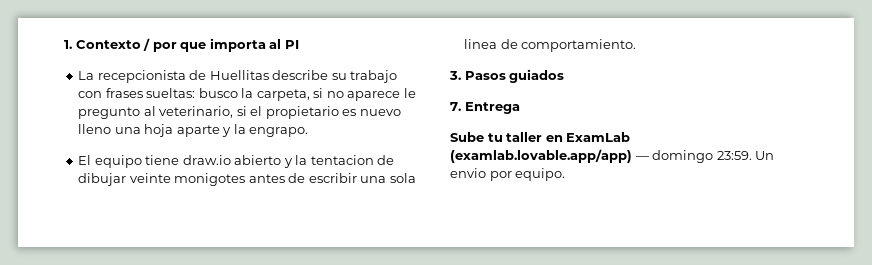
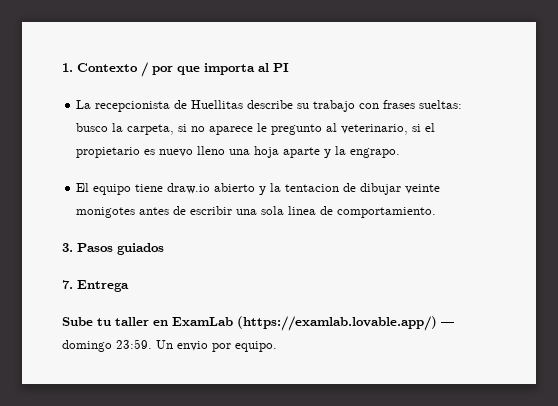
- Sube tu taller en ExamLab (examlab.lovable.app/app) — domingo 23:59.
+ Sube tu taller en ExamLab (https://examlab.lovable.app/) — domingo 23:59.

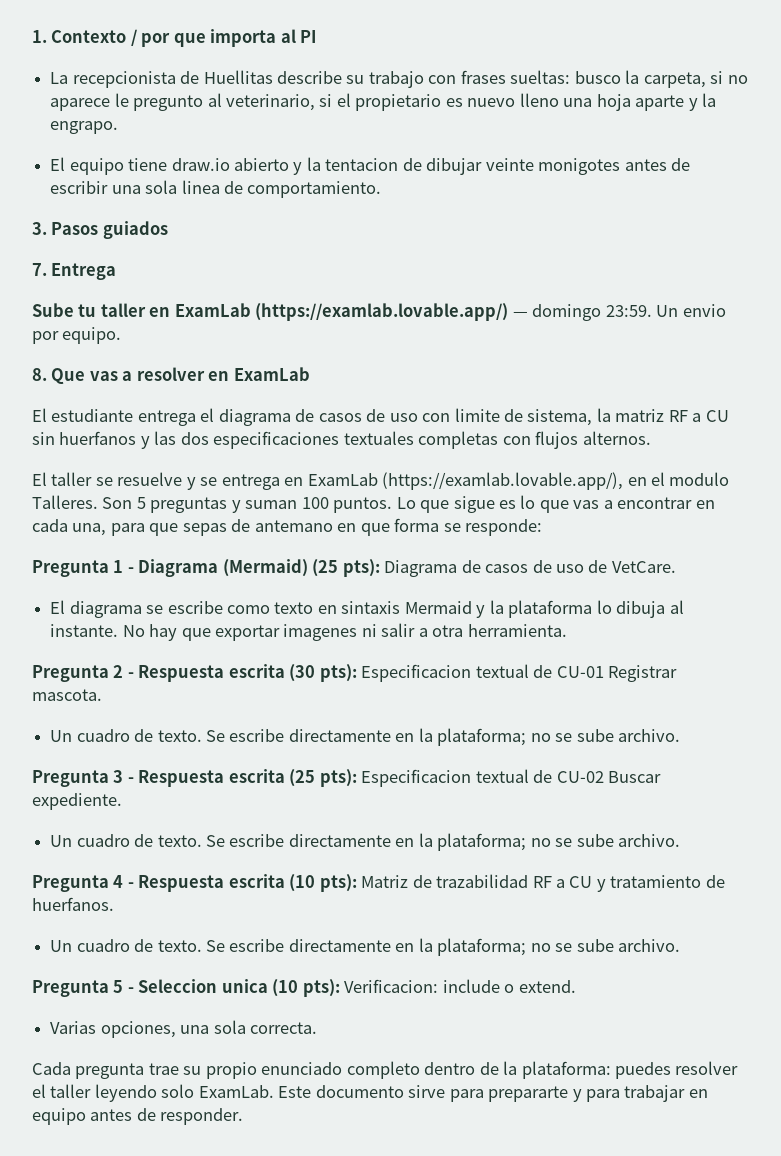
+ 8. Que vas a resolver en ExamLab
+ El estudiante entrega el diagrama de casos de uso con limite de sistema, la matriz RF a CU sin huerfanos y las dos especificaciones textuales completas con flujos alternos.
+ El taller se resuelve y se entrega en ExamLab (https://examlab.lovable.app/), en el modulo Talleres. Son 5 preguntas y suman 100 puntos. Lo que sigue es lo que vas a encontrar en cada una, para que sepas de antemano en que forma se responde:
+ Pregunta 1 - Diagrama (Mermaid) (25 pts): Diagrama de casos de uso de VetCare.
+ El diagrama se escribe como texto en sintaxis Mermaid y la plataforma lo dibuja al instante. No hay que exportar imagenes ni salir a otra herramienta.
+ Pregunta 2 - Respuesta escrita (30 pts): Especificacion textual de CU-01 Registrar mascota.
+ Un cuadro de texto. Se escribe directamente en la plataforma; no se sube archivo.
+ Pregunta 3 - Respuesta escrita (25 pts): Especificacion textual de CU-02 Buscar expediente.
+ Un cuadro de texto. Se escribe directamente en la plataforma; no se sube archivo.
+ Pregunta 4 - Respuesta escrita (10 pts): Matriz de trazabilidad RF a CU y tratamiento de huerfanos.
+ Un cuadro de texto. Se escribe directamente en la plataforma; no se sube archivo.
+ Pregunta 5 - Seleccion unica (10 pts): Verificacion: include o extend.
+ Varias opciones, una sola correcta.
+ Cada pregunta trae su propio enunciado completo dentro de la plataforma: puedes resolver el taller leyendo solo ExamLab. Este documento sirve para prepararte y para trabajar en equipo antes de responder.

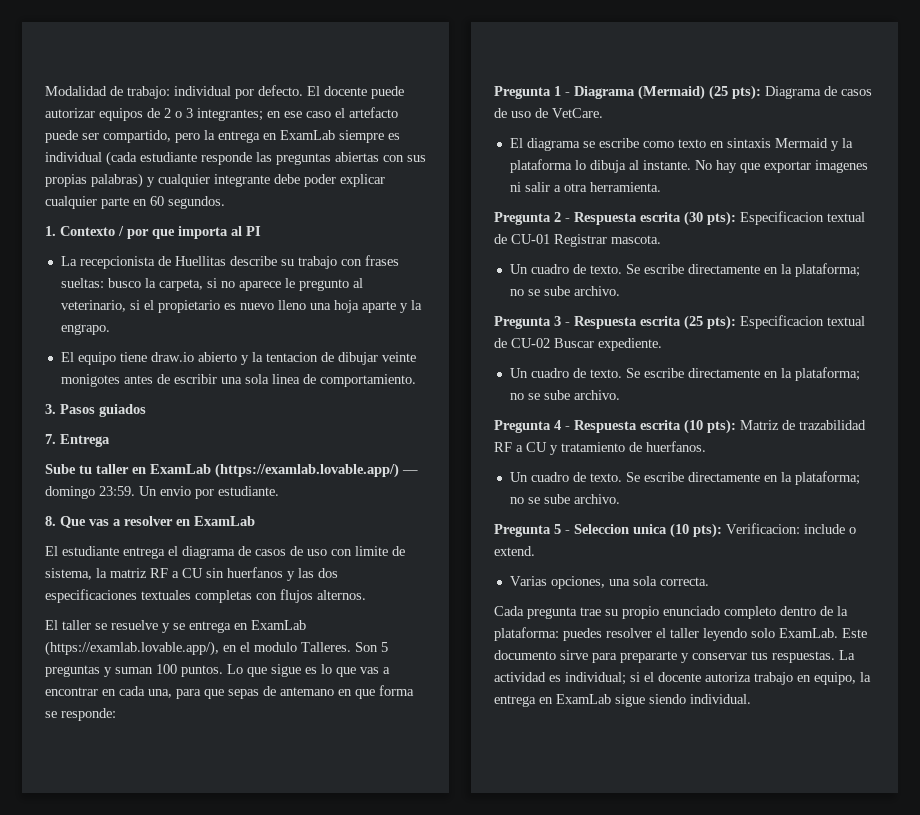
+ Modalidad de trabajo: individual por defecto. El docente puede autorizar equipos de 2 o 3 integrantes; en ese caso el artefacto puede ser compartido, pero la entrega en ExamLab siempre es individual (cada estudiante responde las preguntas abiertas con sus propias palabras) y cualquier integrante debe poder explicar cualquier parte en 60 segundos.
- Un envio por equipo.
+ Un envio por estudiante.
- Este documento sirve para prepararte y para trabajar en equipo antes de responder.
+ Este documento sirve para prepararte y conservar tus respuestas. La actividad es individual; si el docente autoriza trabajo en equipo, la entrega en ExamLab sigue siendo individual.

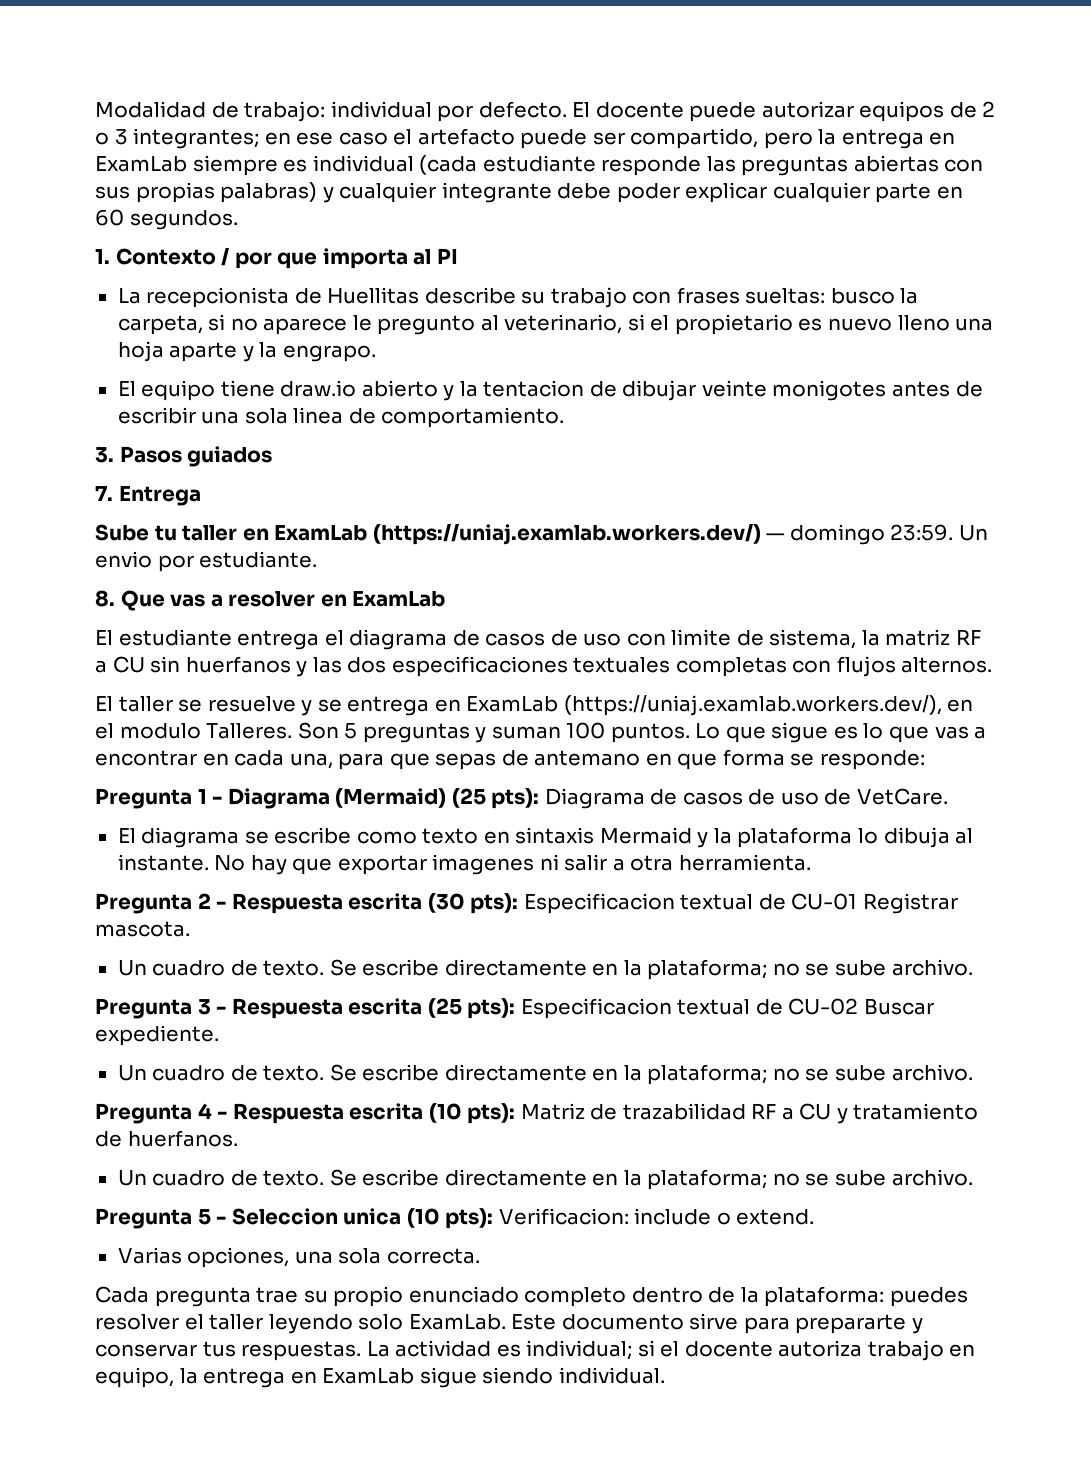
- Sube tu taller en ExamLab (https://examlab.lovable.app/) — domingo 23:59.
+ Sube tu taller en ExamLab (https://uniaj.examlab.workers.dev/) — domingo 23:59.
- El taller se resuelve y se entrega en ExamLab (https://examlab.lovable.app/), en el modulo Talleres.
+ El taller se resuelve y se entrega en ExamLab (https://uniaj.examlab.workers.dev/), en el modulo Talleres.

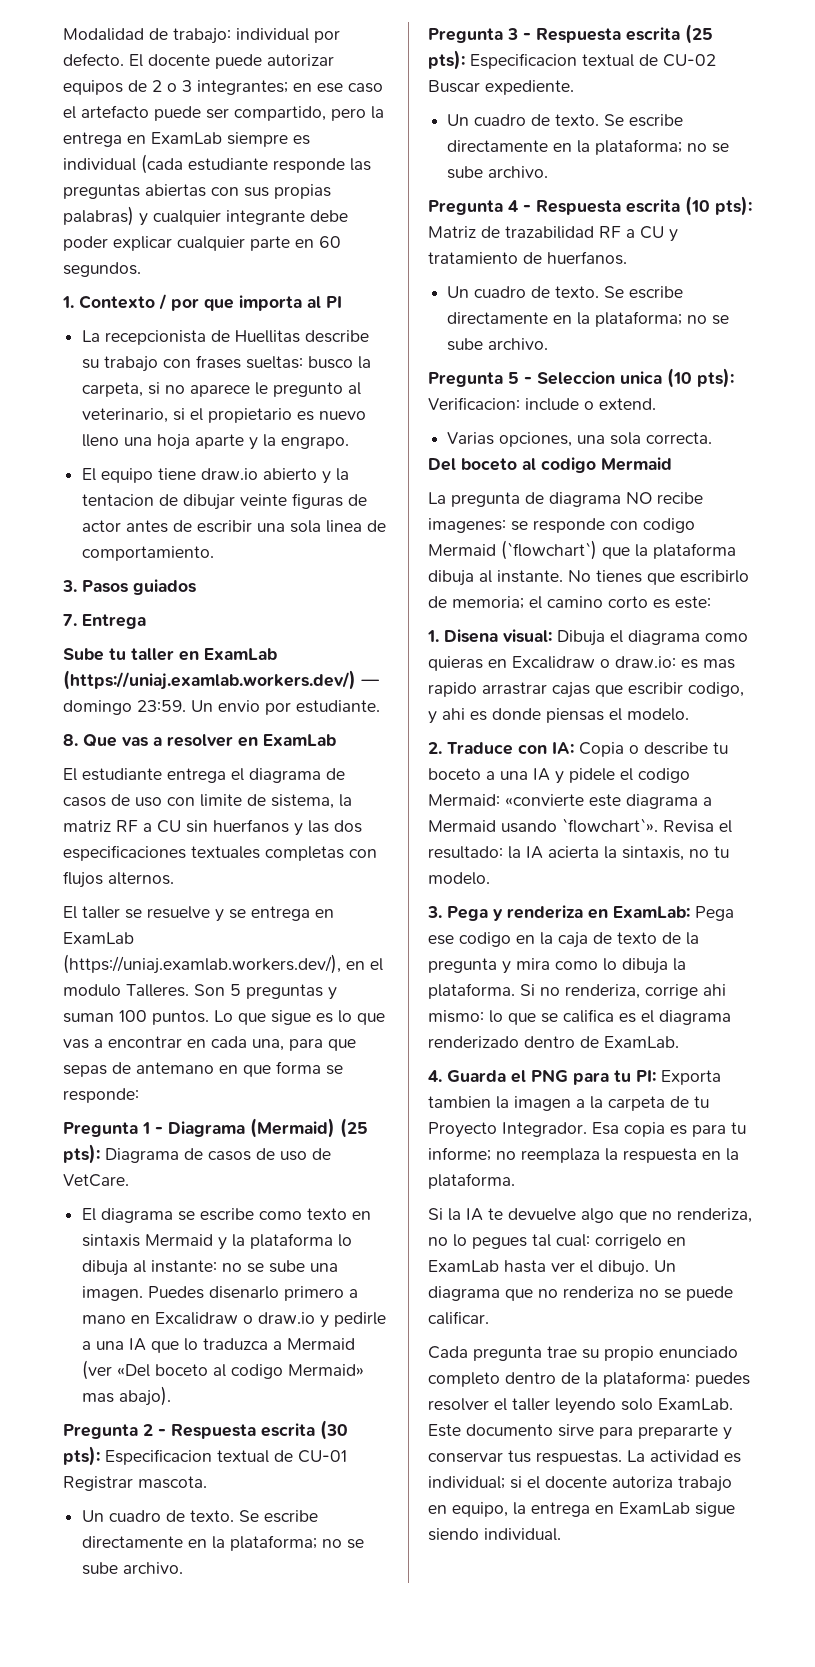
- El equipo tiene draw.io abierto y la tentacion de dibujar veinte monigotes antes de escribir una sola linea de comportamiento.
+ El equipo tiene draw.io abierto y la tentacion de dibujar veinte figuras de actor antes de escribir una sola linea de comportamiento.
- El diagrama se escribe como texto en sintaxis Mermaid y la plataforma lo dibuja al instante. No hay que exportar imagenes ni salir a otra herramienta.
+ El diagrama se escribe como texto en sintaxis Mermaid y la plataforma lo dibuja al instante: no se sube una imagen. Puedes disenarlo primero a mano en Excalidraw o draw.io y pedirle a una IA que lo traduzca a Mermaid (ver «Del boceto al codigo Mermaid» mas abajo).
+ Del boceto al codigo Mermaid
+ La pregunta de diagrama NO recibe imagenes: se responde con codigo Mermaid (`flowchart`) que la plataforma dibuja al instante. No tienes que escribirlo de memoria; el camino corto es este:
+ 1. Disena visual: Dibuja el diagrama como quieras en Excalidraw o draw.io: es mas rapido arrastrar cajas que escribir codigo, y ahi es donde piensas el modelo.
+ 2. Traduce con IA: Copia o describe tu boceto a una IA y pidele el codigo Mermaid: «convierte este diagrama a Mermaid usando `flowchart`». Revisa el resultado: la IA acierta la sintaxis, no tu modelo.
+ 3. Pega y renderiza en ExamLab: Pega ese codigo en la caja de texto de la pregunta y mira como lo dibuja la plataforma. Si no renderiza, corrige ahi mismo: lo que se califica es el diagrama renderizado dentro de ExamLab.
+ 4. Guarda el PNG para tu PI: Exporta tambien la imagen a la carpeta de tu Proyecto Integrador. Esa copia es para tu informe; no reemplaza la respuesta en la plataforma.
+ Si la IA te devuelve algo que no renderiza, no lo pegues tal cual: corrigelo en ExamLab hasta ver el dibujo. Un diagrama que no renderiza no se puede calificar.

